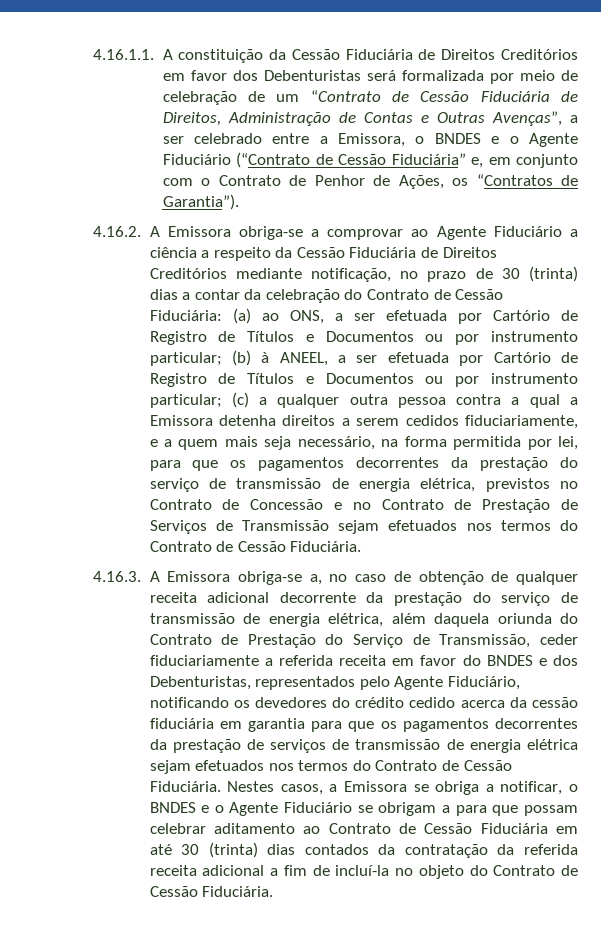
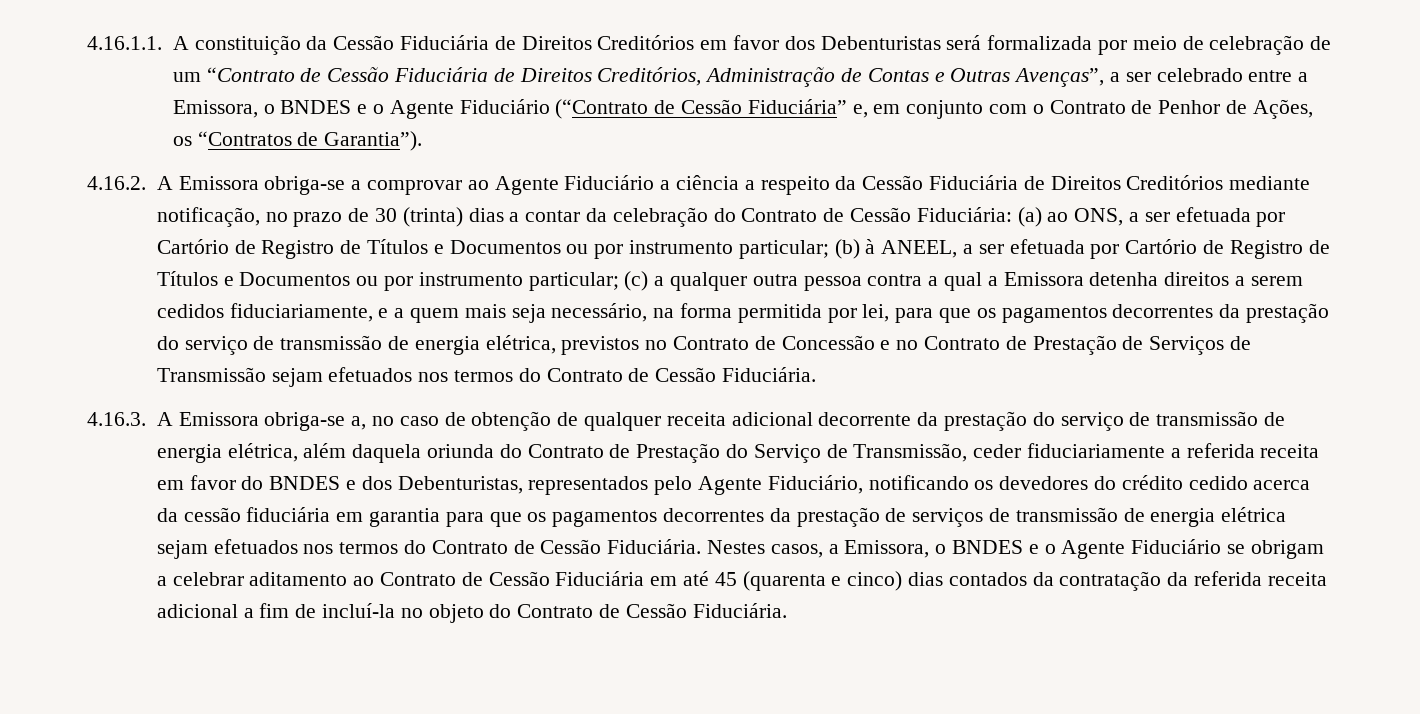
- 4.16.1.1. A constituição da Cessão Fiduciária de Direitos Creditórios em favor dos Debenturistas será formalizada por meio de celebração de um “Contrato de Cessão Fiduciária de Direitos, Administração de Contas e Outras Avenças”, a ser celebrado entre a Emissora, o BNDES e o Agente Fiduciário (“Contrato de Cessão Fiduciária” e, em conjunto com o Contrato de Penhor de Ações, os “Contratos de Garantia”).
+ 4.16.1.1. A constituição da Cessão Fiduciária de Direitos Creditórios em favor dos Debenturistas será formalizada por meio de celebração de um “Contrato de Cessão Fiduciária de Direitos Creditórios, Administração de Contas e Outras Avenças”, a ser celebrado entre a Emissora, o BNDES e o Agente Fiduciário (“Contrato de Cessão Fiduciária” e, em conjunto com o Contrato de Penhor de Ações, os “Contratos de Garantia”).
- Nestes casos, a Emissora se obriga a notificar, o BNDES e o Agente Fiduciário se obrigam a para que possam celebrar aditamento ao Contrato de Cessão Fiduciária em até 30 (trinta) dias contados da contratação da referida receita adicional a fim de incluí-la no objeto do Contrato de Cessão Fiduciária.
+ Nestes casos, a Emissora, o BNDES e o Agente Fiduciário se obrigam a celebrar aditamento ao Contrato de Cessão Fiduciária em até 45 (quarenta e cinco) dias contados da contratação da referida receita adicional a fim de incluí-la no objeto do Contrato de Cessão Fiduciária.

